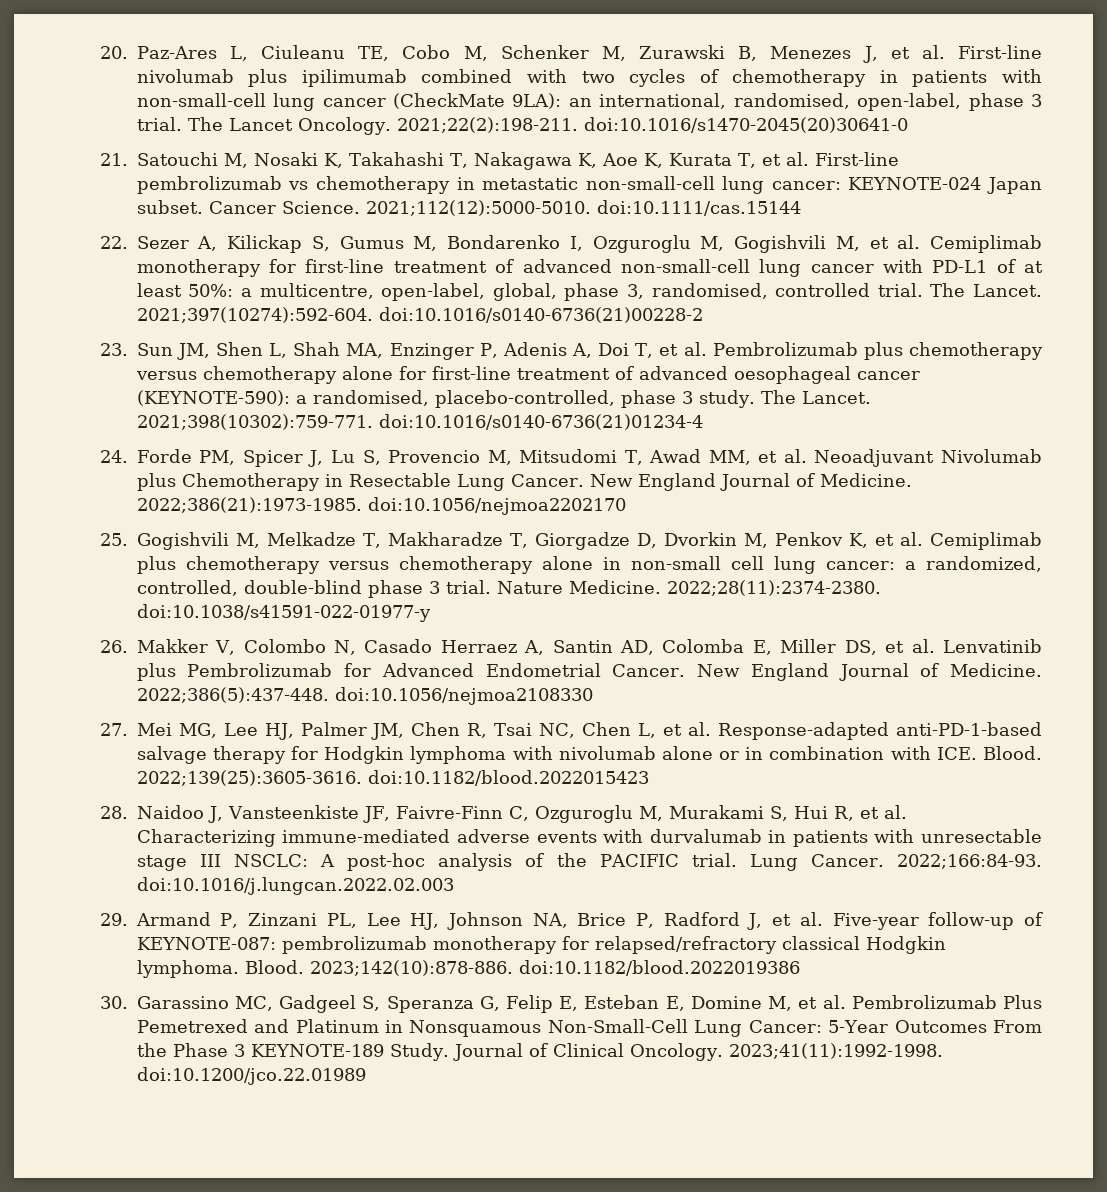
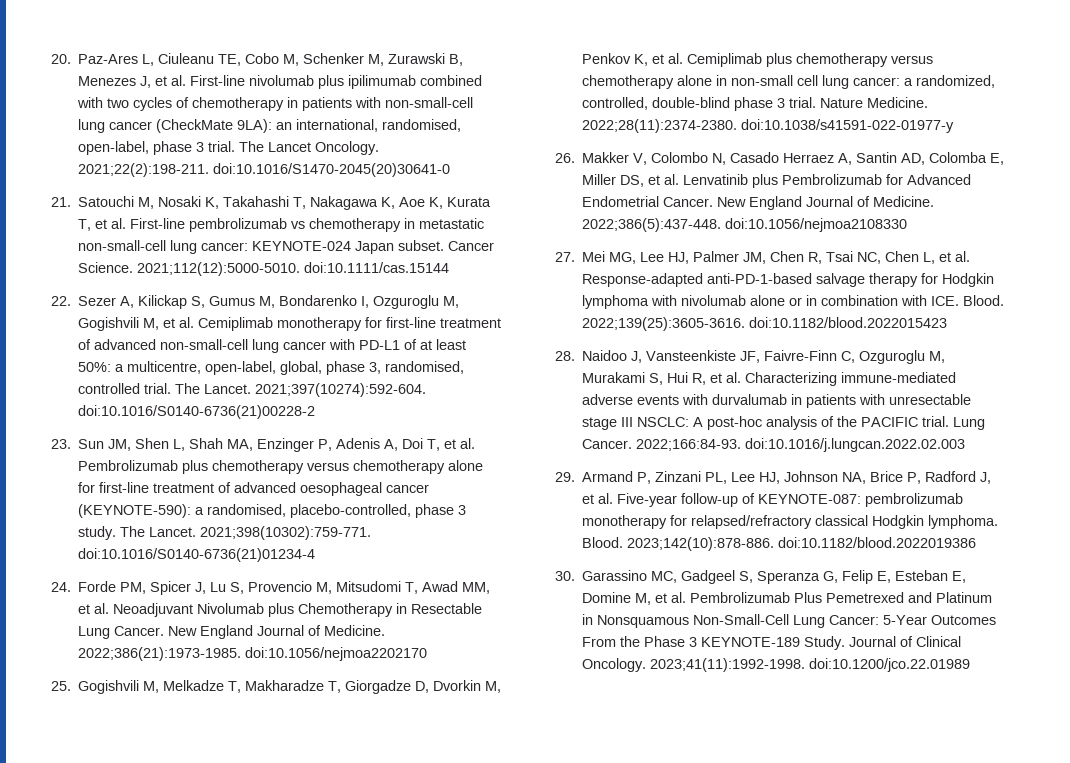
- 2021;22(2):198-211. doi:10.1016/s1470-2045(20)30641-0
+ 2021;22(2):198-211. doi:10.1016/S1470-2045(20)30641-0
- 2021;397(10274):592-604. doi:10.1016/s0140-6736(21)00228-2
+ 2021;397(10274):592-604. doi:10.1016/S0140-6736(21)00228-2
- 2021;398(10302):759-771. doi:10.1016/s0140-6736(21)01234-4
+ 2021;398(10302):759-771. doi:10.1016/S0140-6736(21)01234-4

